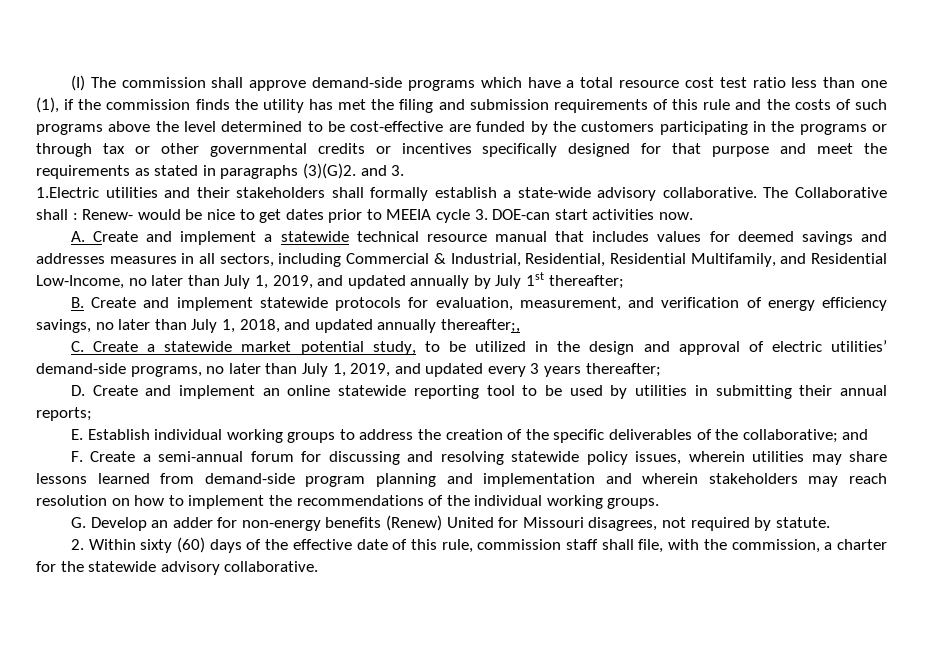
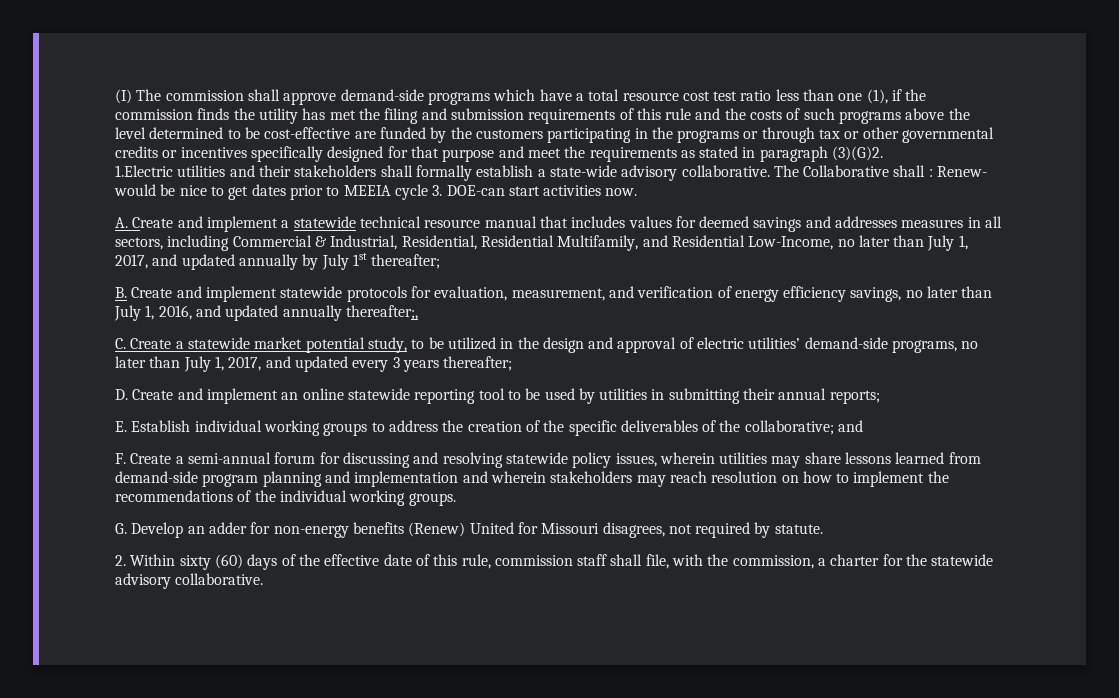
- (I) The commission shall approve demand-side programs which have a total resource cost test ratio less than one (1), if the commission finds the utility has met the filing and submission requirements of this rule and the costs of such programs above the level determined to be cost-effective are funded by the customers participating in the programs or through tax or other governmental credits or incentives specifically designed for that purpose and meet the requirements as stated in paragraphs (3)(G)2. and 3.
+ (I) The commission shall approve demand-side programs which have a total resource cost test ratio less than one (1), if the commission finds the utility has met the filing and submission requirements of this rule and the costs of such programs above the level determined to be cost-effective are funded by the customers participating in the programs or through tax or other governmental credits or incentives specifically designed for that purpose and meet the requirements as stated in paragraph (3)(G)2.
- A. Create and implement a statewide technical resource manual that includes values for deemed savings and addresses measures in all sectors, including Commercial & Industrial, Residential, Residential Multifamily, and Residential Low-Income, no later than July 1, 2019, and updated annually by July 1st thereafter;
+ A. Create and implement a statewide technical resource manual that includes values for deemed savings and addresses measures in all sectors, including Commercial & Industrial, Residential, Residential Multifamily, and Residential Low-Income, no later than July 1, 2017, and updated annually by July 1st thereafter;
- B. Create and implement statewide protocols for evaluation, measurement, and verification of energy efficiency savings, no later than July 1, 2018, and updated annually thereafter;,
+ B. Create and implement statewide protocols for evaluation, measurement, and verification of energy efficiency savings, no later than July 1, 2016, and updated annually thereafter;,
- C. Create a statewide market potential study, to be utilized in the design and approval of electric utilities’ demand-side programs, no later than July 1, 2019, and updated every 3 years thereafter;
+ C. Create a statewide market potential study, to be utilized in the design and approval of electric utilities’ demand-side programs, no later than July 1, 2017, and updated every 3 years thereafter;

